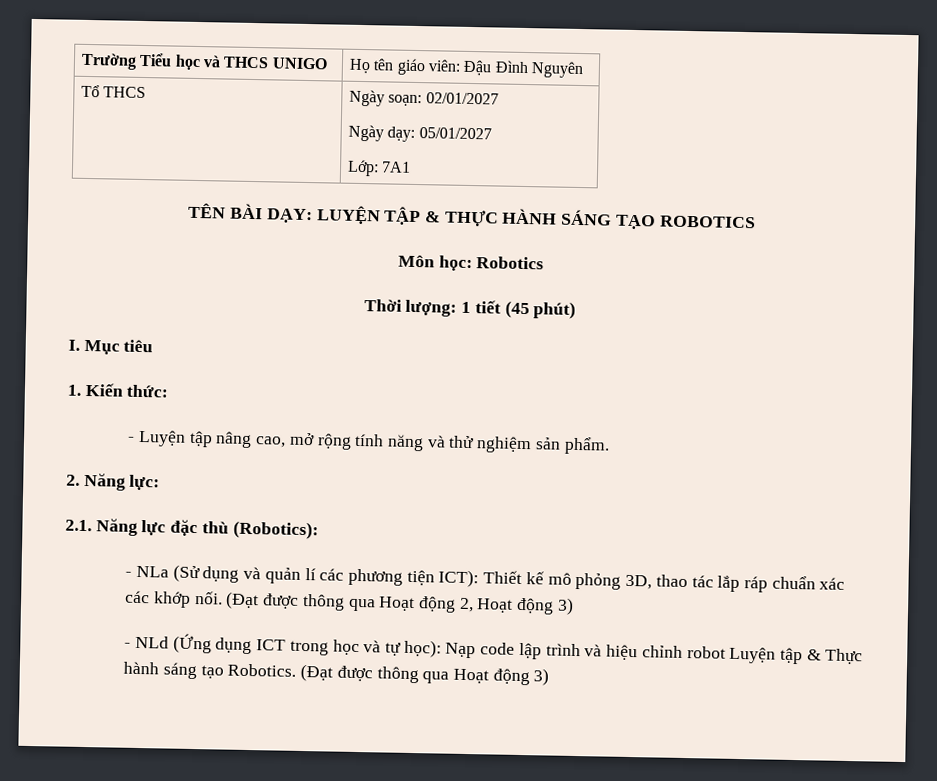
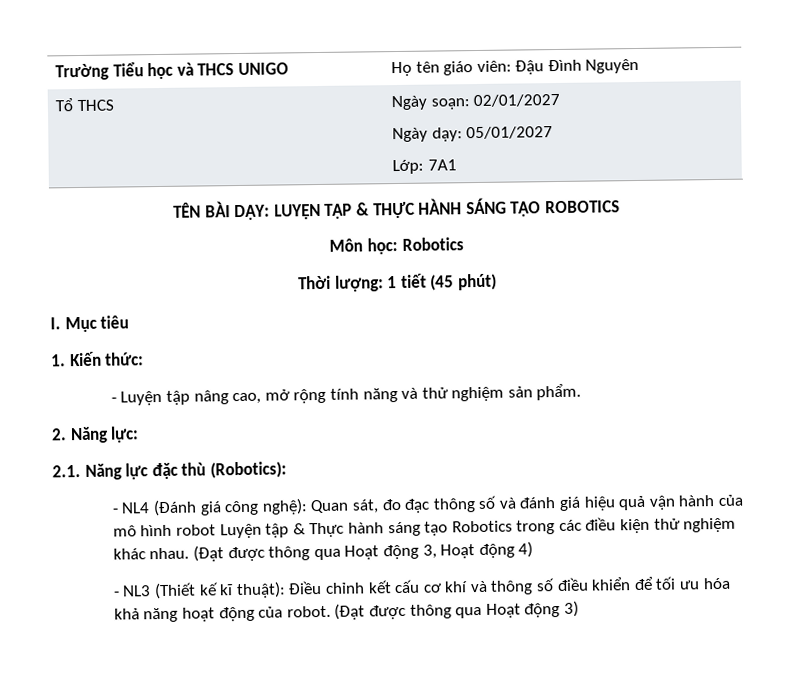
- - NLa (Sử dụng và quản lí các phương tiện ICT): Thiết kế mô phỏng 3D, thao tác lắp ráp chuẩn xác các khớp nối. (Đạt được thông qua Hoạt động 2, Hoạt động 3)
- - NLd (Ứng dụng ICT trong học và tự học): Nạp code lập trình và hiệu chỉnh robot Luyện tập & Thực hành sáng tạo Robotics.
+ - NL4 (Đánh giá công nghệ): Quan sát, đo đạc thông số và đánh giá hiệu quả vận hành của mô hình robot Luyện tập & Thực hành sáng tạo Robotics trong các điều kiện thử nghiệm khác nhau. (Đạt được thông qua Hoạt động 3, Hoạt động 4)
+ - NL3 (Thiết kế kĩ thuật): Điều chỉnh kết cấu cơ khí và thông số điều khiển để tối ưu hóa khả năng hoạt động của robot.

